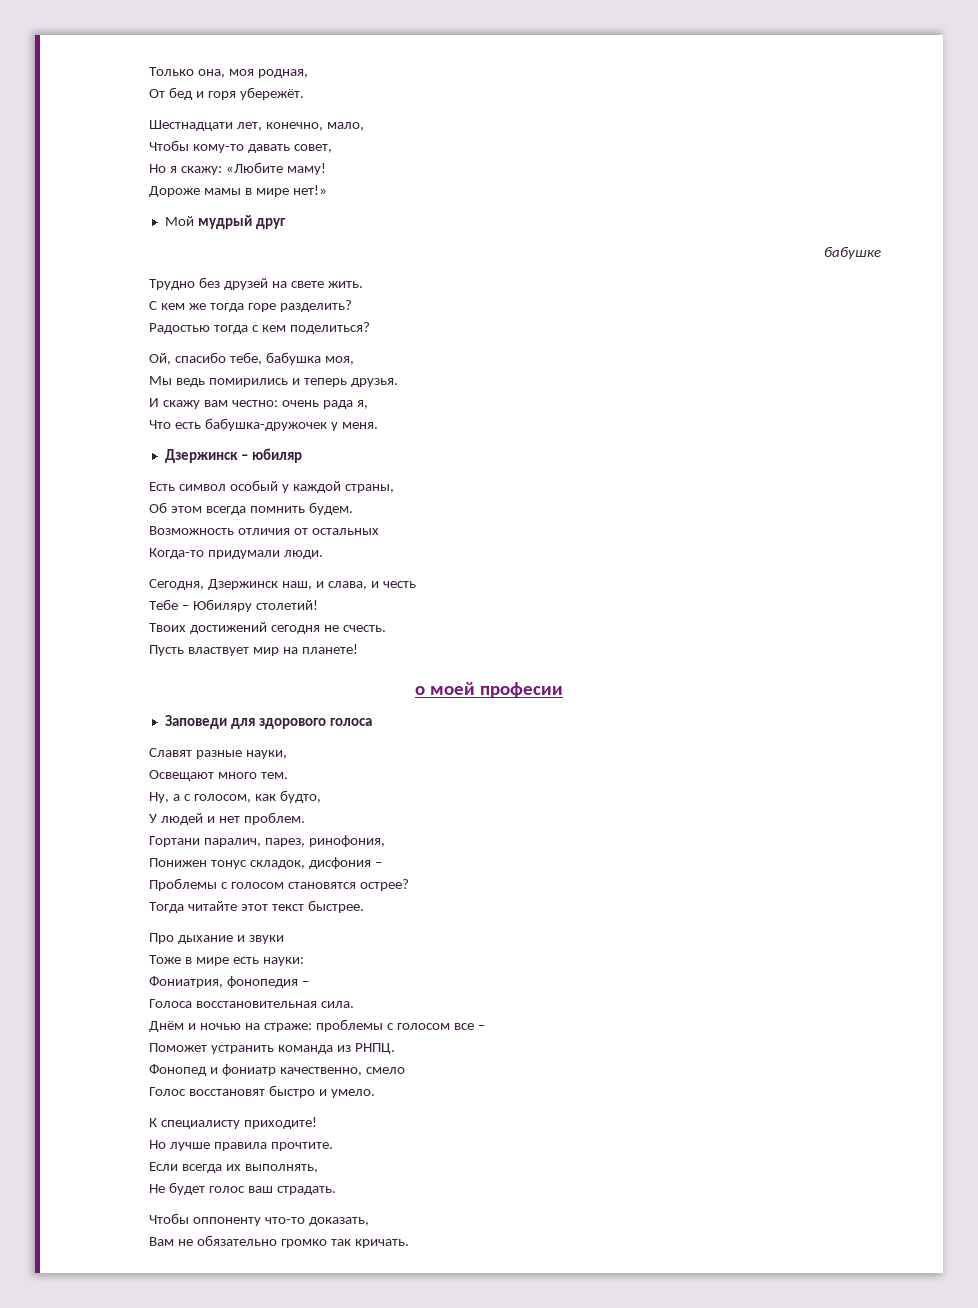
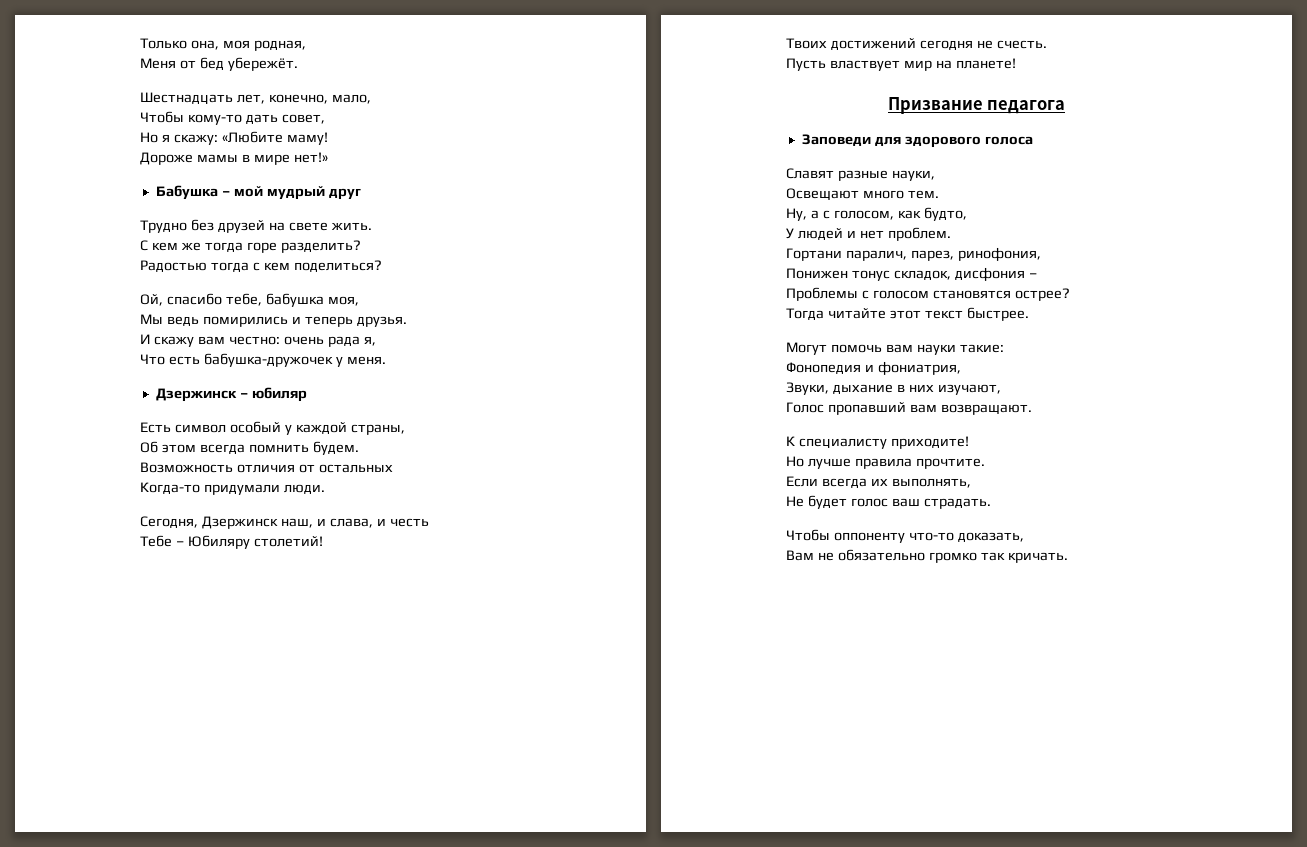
- От бед и горя убережёт.
+ Меня от бед убережёт.
- Шестнадцати лет, конечно, мало,
+ Шестнадцать лет, конечно, мало,
- Чтобы кому-то давать совет,
+ Чтобы кому-то дать совет,
- Мой мудрый друг
+ Бабушка – мой мудрый друг
- бабушке
- о моей професии
+ Призвание педагога
- Про дыхание и звуки
- Тоже в мире есть науки:
- Фониатрия, фонопедия –
- Голоса восстановительная сила.
- Днём и ночью на страже: проблемы с голосом все –
- Поможет устранить команда из РНПЦ.
- Фонопед и фониатр качественно, смело
- Голос восстановят быстро и умело.
+ Могут помочь вам науки такие:
+ Фонопедия и фониатрия,
+ Звуки, дыхание в них изучают,
+ Голос пропавший вам возвращают.

